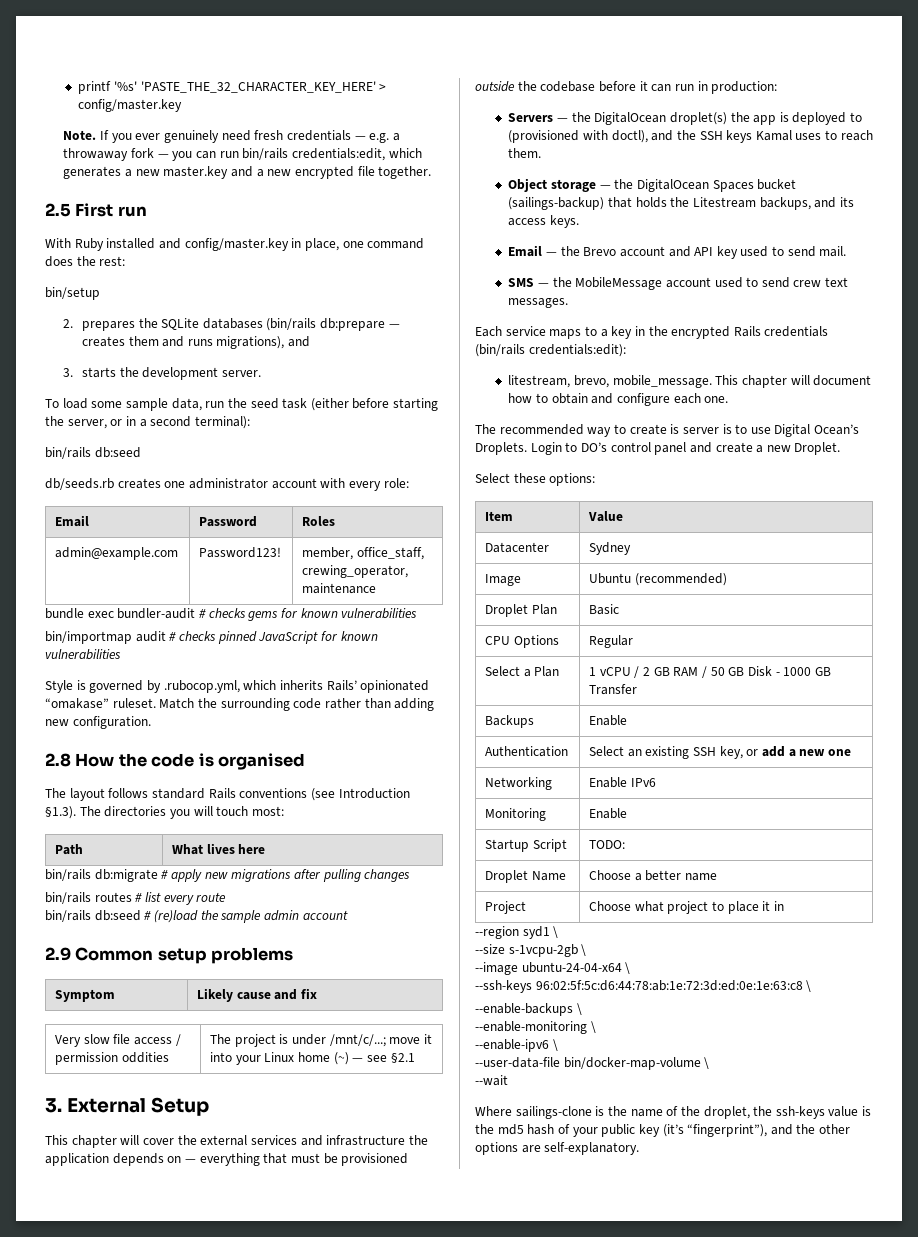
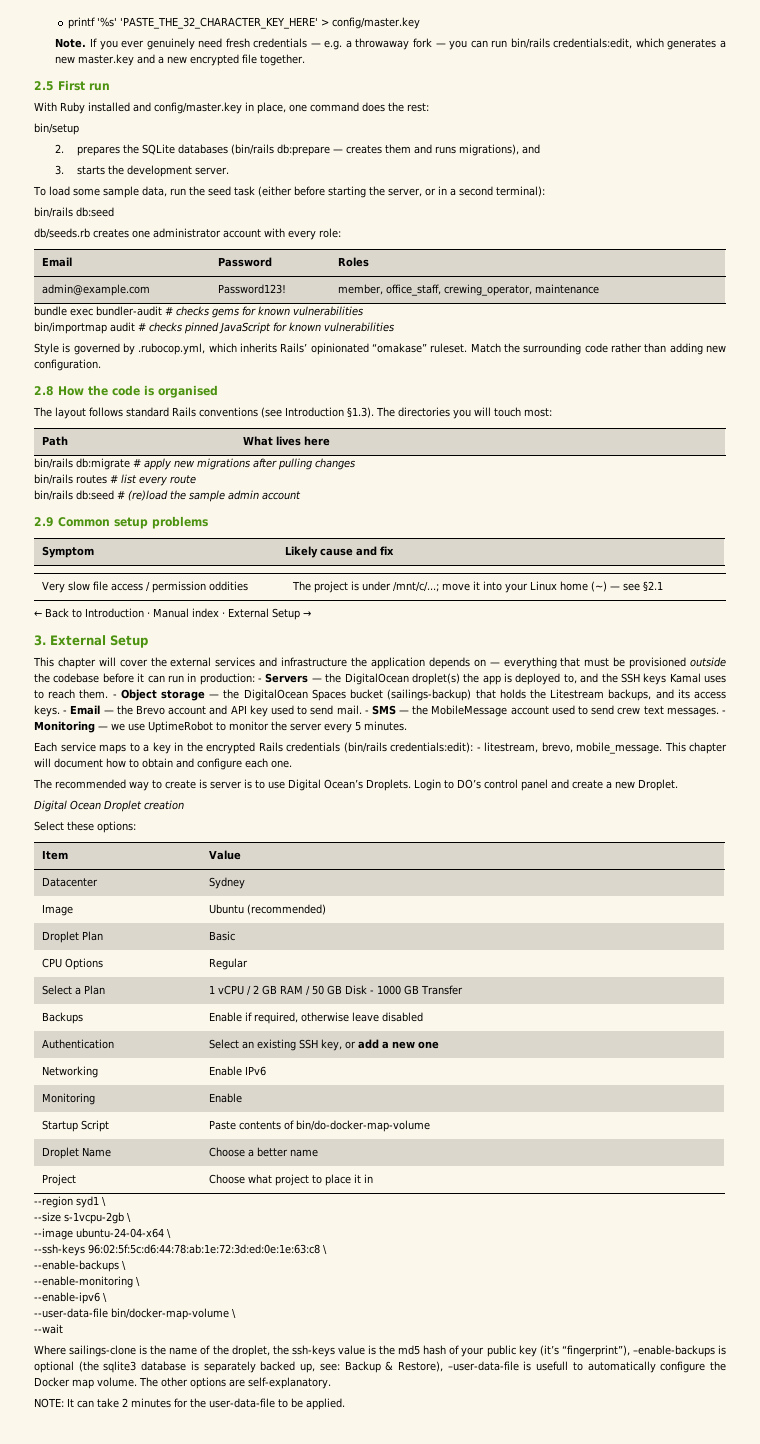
+ ← Back to Introduction · Manual index · External Setup →
- This chapter will cover the external services and infrastructure the application depends on — everything that must be provisioned outside the codebase before it can run in production:
- Servers — the DigitalOcean droplet(s) the app is deployed to (provisioned with doctl), and the SSH keys Kamal uses to reach them.
- Object storage — the DigitalOcean Spaces bucket (sailings-backup) that holds the Litestream backups, and its access keys.
- Email — the Brevo account and API key used to send mail.
- SMS — the MobileMessage account used to send crew text messages.
+ This chapter will cover the external services and infrastructure the application depends on — everything that must be provisioned outside the codebase before it can run in production: - Servers — the DigitalOcean droplet(s) the app is deployed to, and the SSH keys Kamal uses to reach them. - Object storage — the DigitalOcean Spaces bucket (sailings-backup) that holds the Litestream backups, and its access keys. - Email — the Brevo account and API key used to send mail. - SMS — the MobileMessage account used to send crew text messages. - Monitoring — we use UptimeRobot to monitor the server every 5 minutes.
- Each service maps to a key in the encrypted Rails credentials (bin/rails credentials:edit):
- litestream, brevo, mobile_message.
+ Each service maps to a key in the encrypted Rails credentials (bin/rails credentials:edit): - litestream, brevo, mobile_message.
+ Digital Ocean Droplet creation
- Backups | Enable
+ Backups | Enable if required, otherwise leave disabled
- Startup Script | TODO:
+ Startup Script | Paste contents of bin/do-docker-map-volume
- Where sailings-clone is the name of the droplet, the ssh-keys value is the md5 hash of your public key (it’s “fingerprint”), and the other options are self-explanatory.
+ Where sailings-clone is the name of the droplet, the ssh-keys value is the md5 hash of your public key (it’s “fingerprint”), –enable-backups is optional (the sqlite3 database is separately backed up, see: Backup & Restore), –user-data-file is usefull to automatically configure the Docker map volume. The other options are self-explanatory.
+ NOTE: It can take 2 minutes for the user-data-file to be applied.

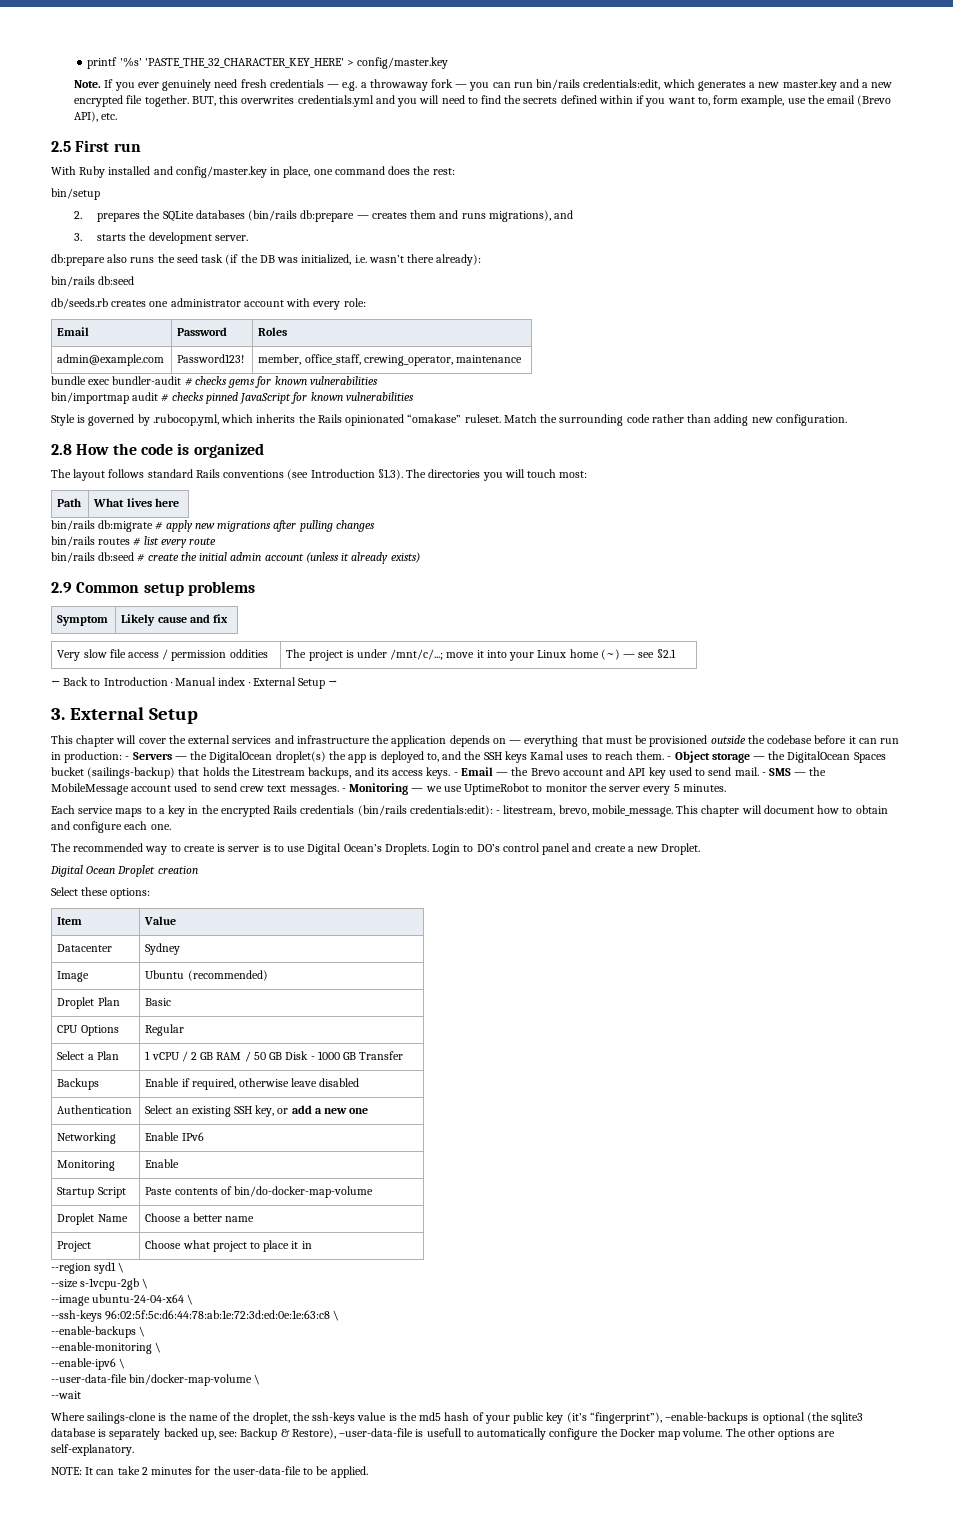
+ BUT, this overwrites credentials.yml and you will need to find the secrets defined within if you want to, form example, use the email (Brevo API), etc.
- To load some sample data, run the seed task (either before starting the server, or in a second terminal):
+ db:prepare also runs the seed task (if the DB was initialized, i.e. wasn’t there already):
- Style is governed by .rubocop.yml, which inherits Rails’ opinionated “omakase” ruleset.
+ Style is governed by .rubocop.yml, which inherits the Rails opinionated “omakase” ruleset.
- 2.8 How the code is organised
+ 2.8 How the code is organized
- bin/rails db:seed # (re)load the sample admin account
+ bin/rails db:seed # create the initial admin account (unless it already exists)

